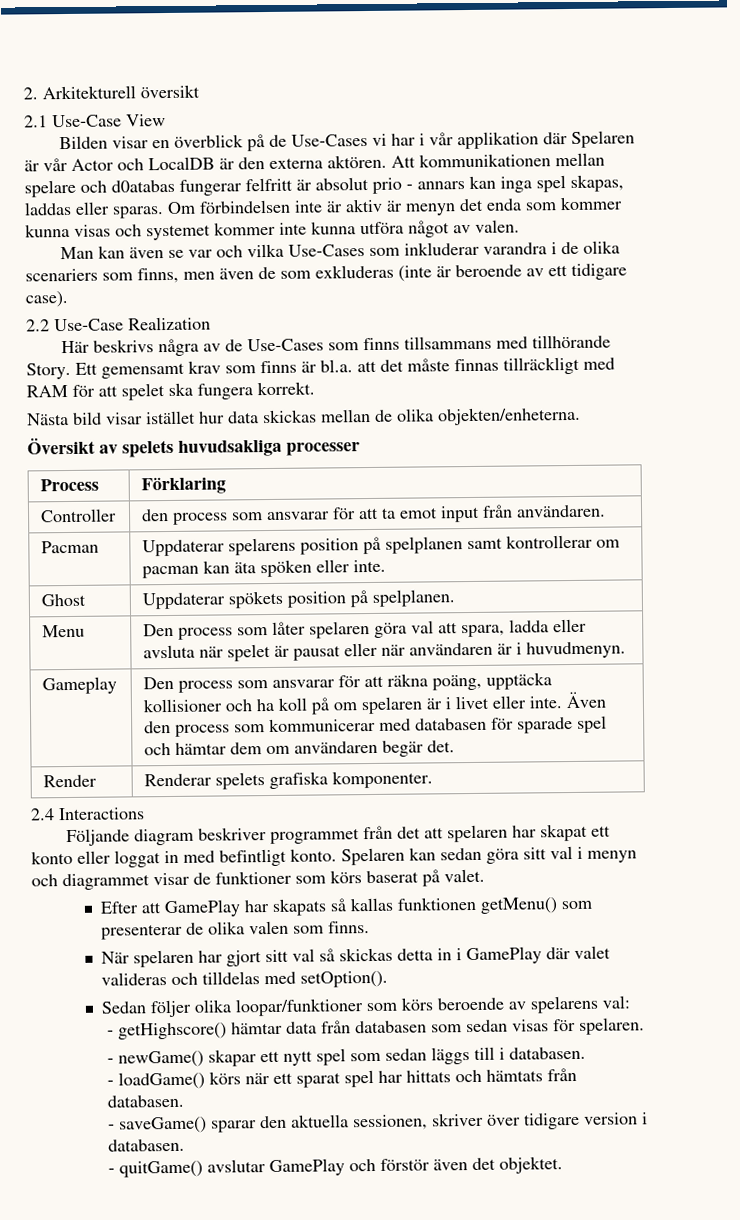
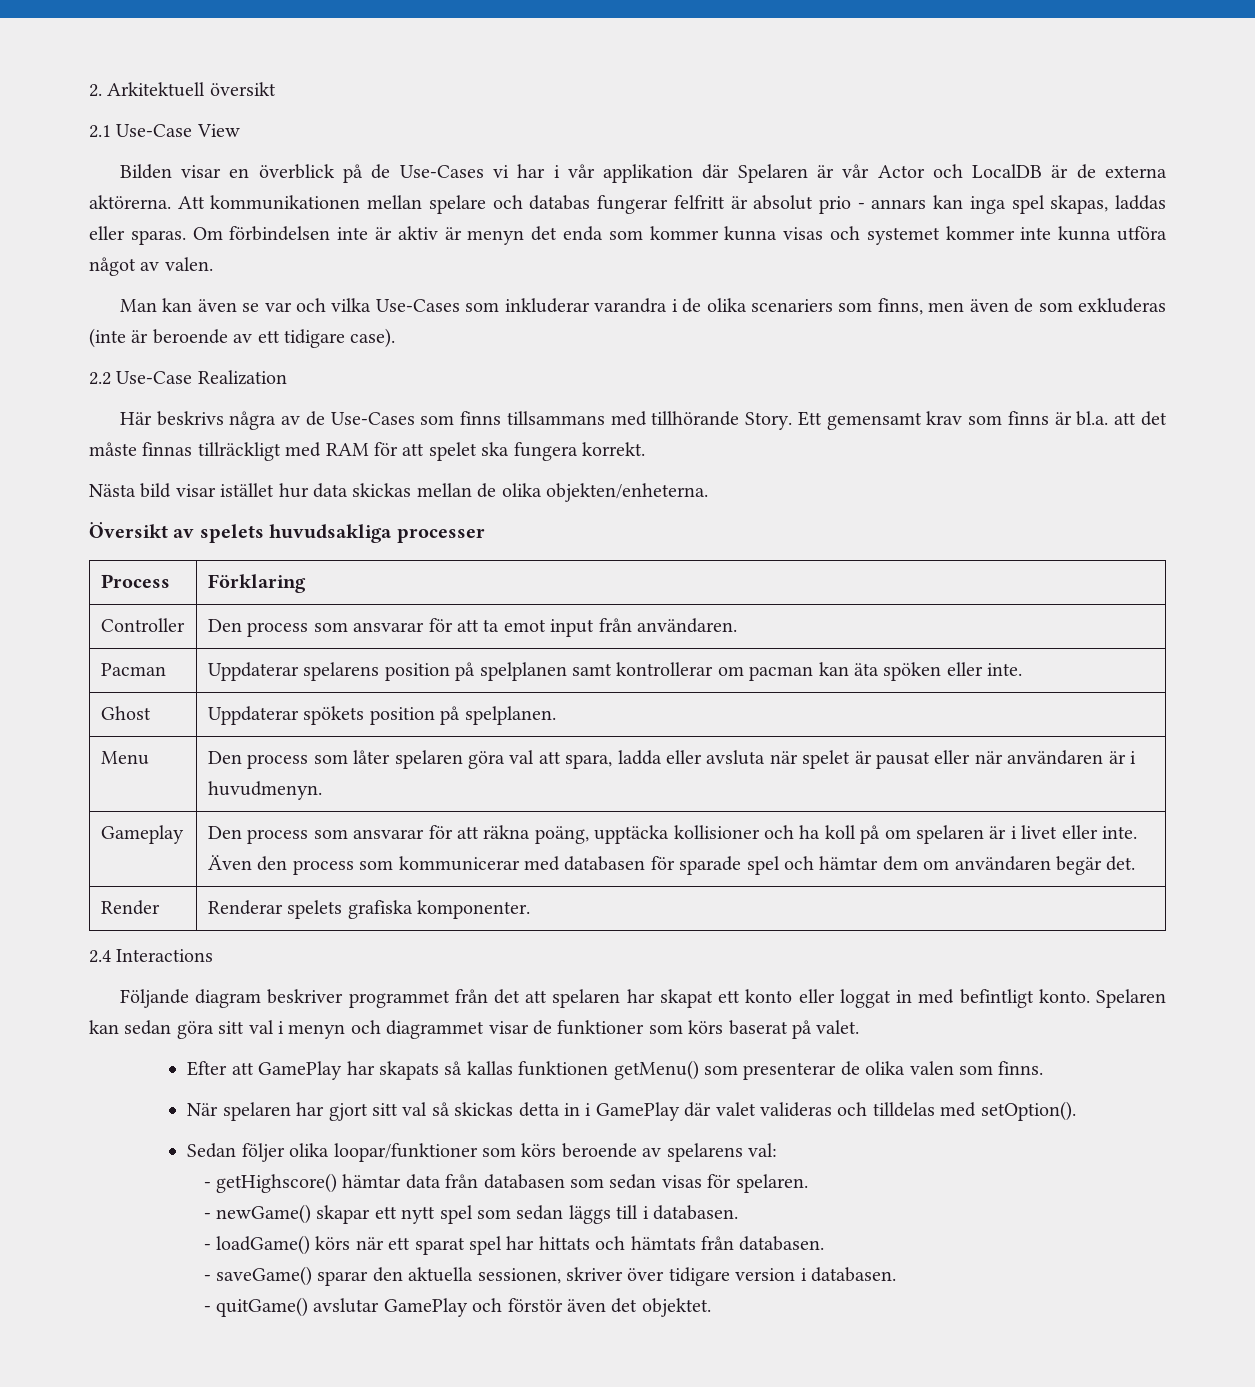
- 2. Arkitekturell översikt
+ 2. Arkitektuell översikt
- Bilden visar en överblick på de Use-Cases vi har i vår applikation där Spelaren är vår Actor och LocalDB är den externa aktören.
+ Bilden visar en överblick på de Use-Cases vi har i vår applikation där Spelaren är vår Actor och LocalDB är de externa aktörerna.
- Att kommunikationen mellan spelare och d0atabas fungerar felfritt är absolut prio - annars kan inga spel skapas, laddas eller sparas.
+ Att kommunikationen mellan spelare och databas fungerar felfritt är absolut prio - annars kan inga spel skapas, laddas eller sparas.
- Controller | den process som ansvarar för att ta emot input från användaren.
+ Controller | Den process som ansvarar för att ta emot input från användaren.

